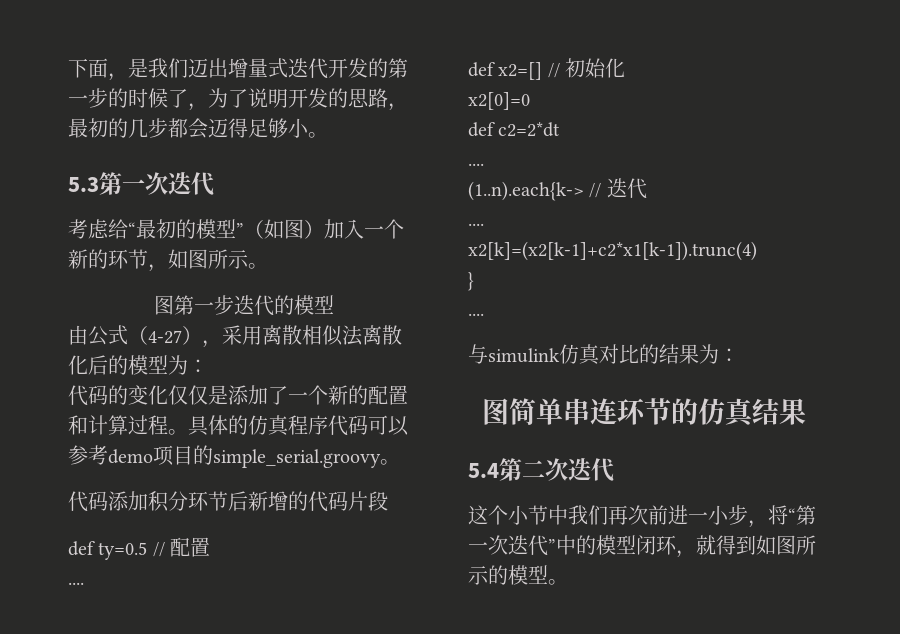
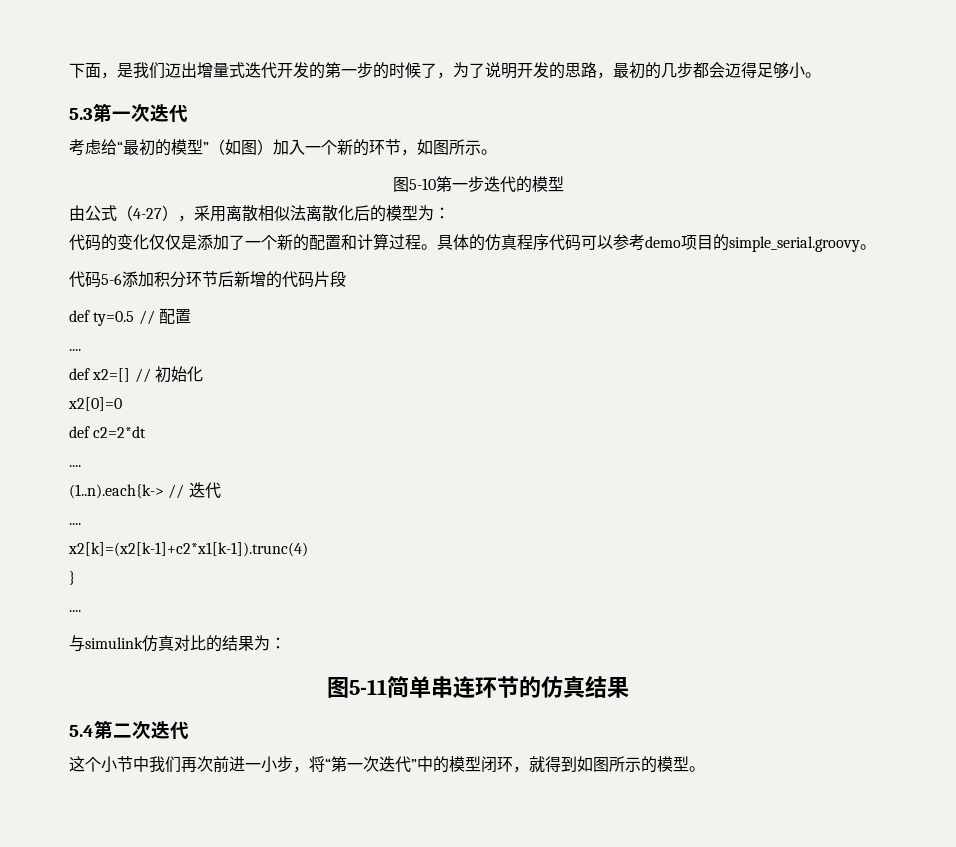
- 图第一步迭代的模型
+ 图5-10第一步迭代的模型
- 代码添加积分环节后新增的代码片段
+ 代码5-6添加积分环节后新增的代码片段
- 图简单串连环节的仿真结果
+ 图5-11简单串连环节的仿真结果

